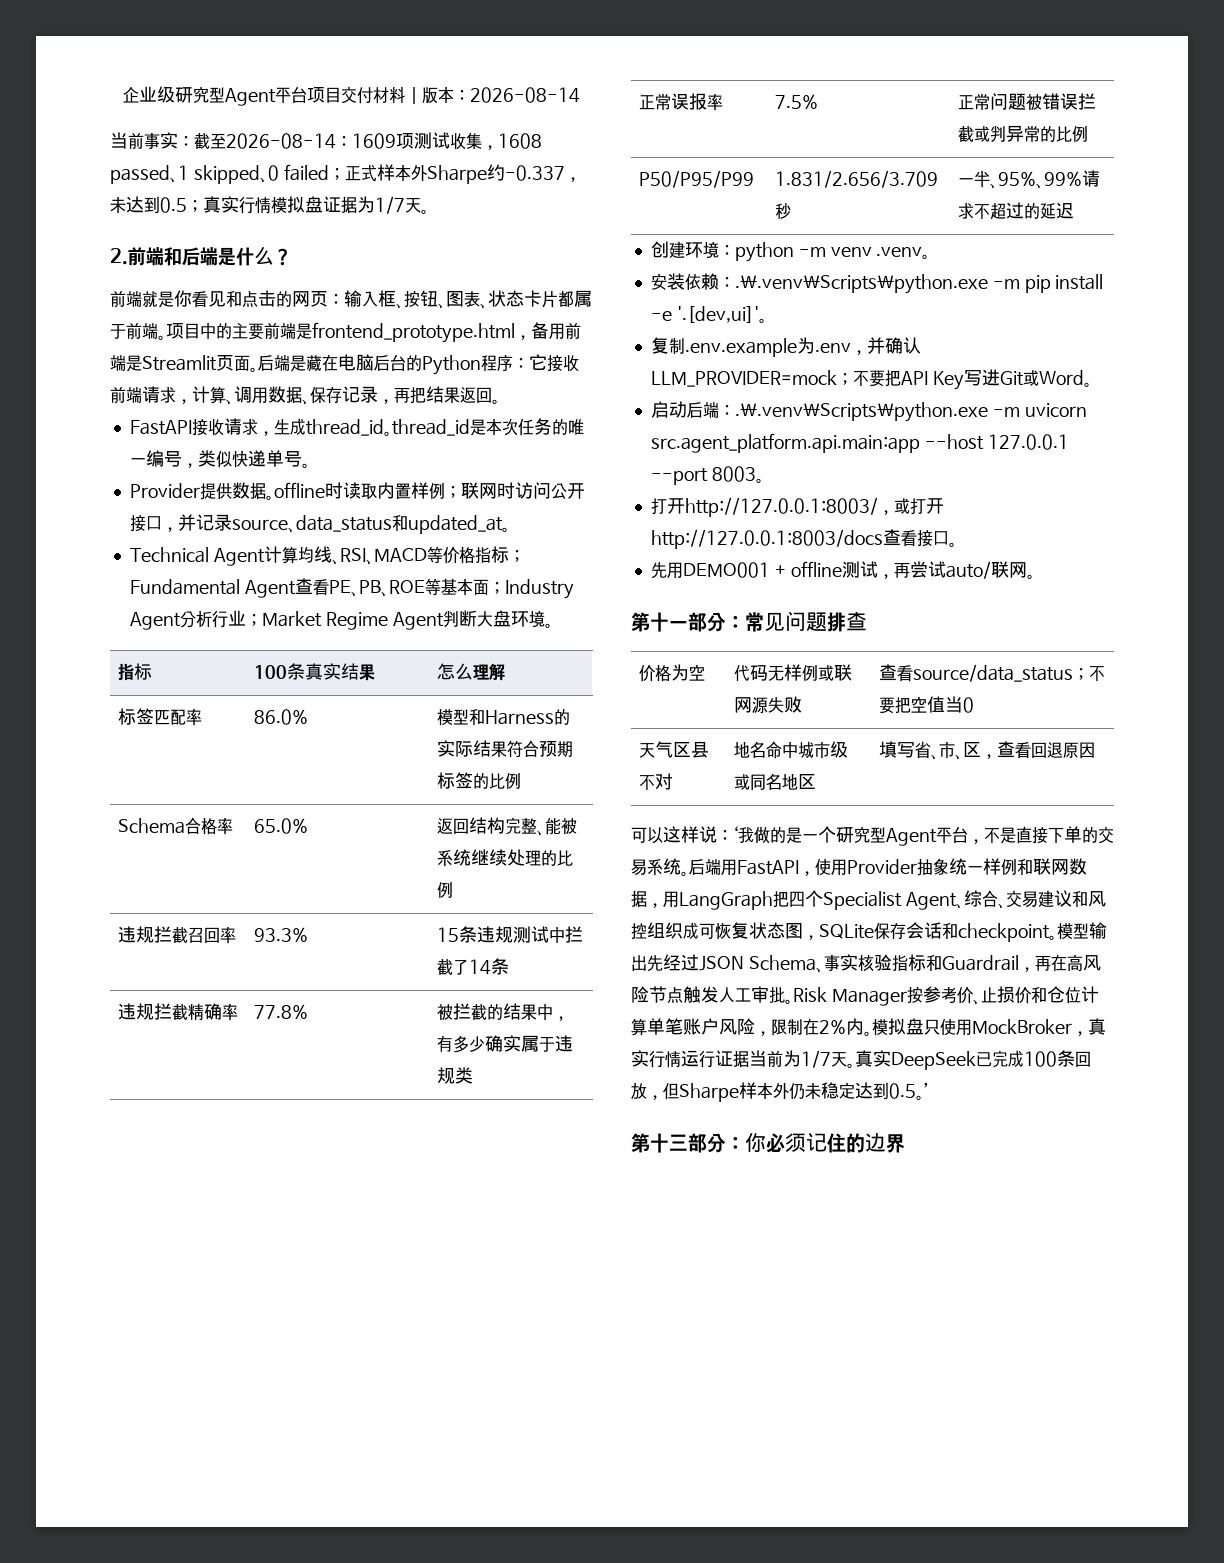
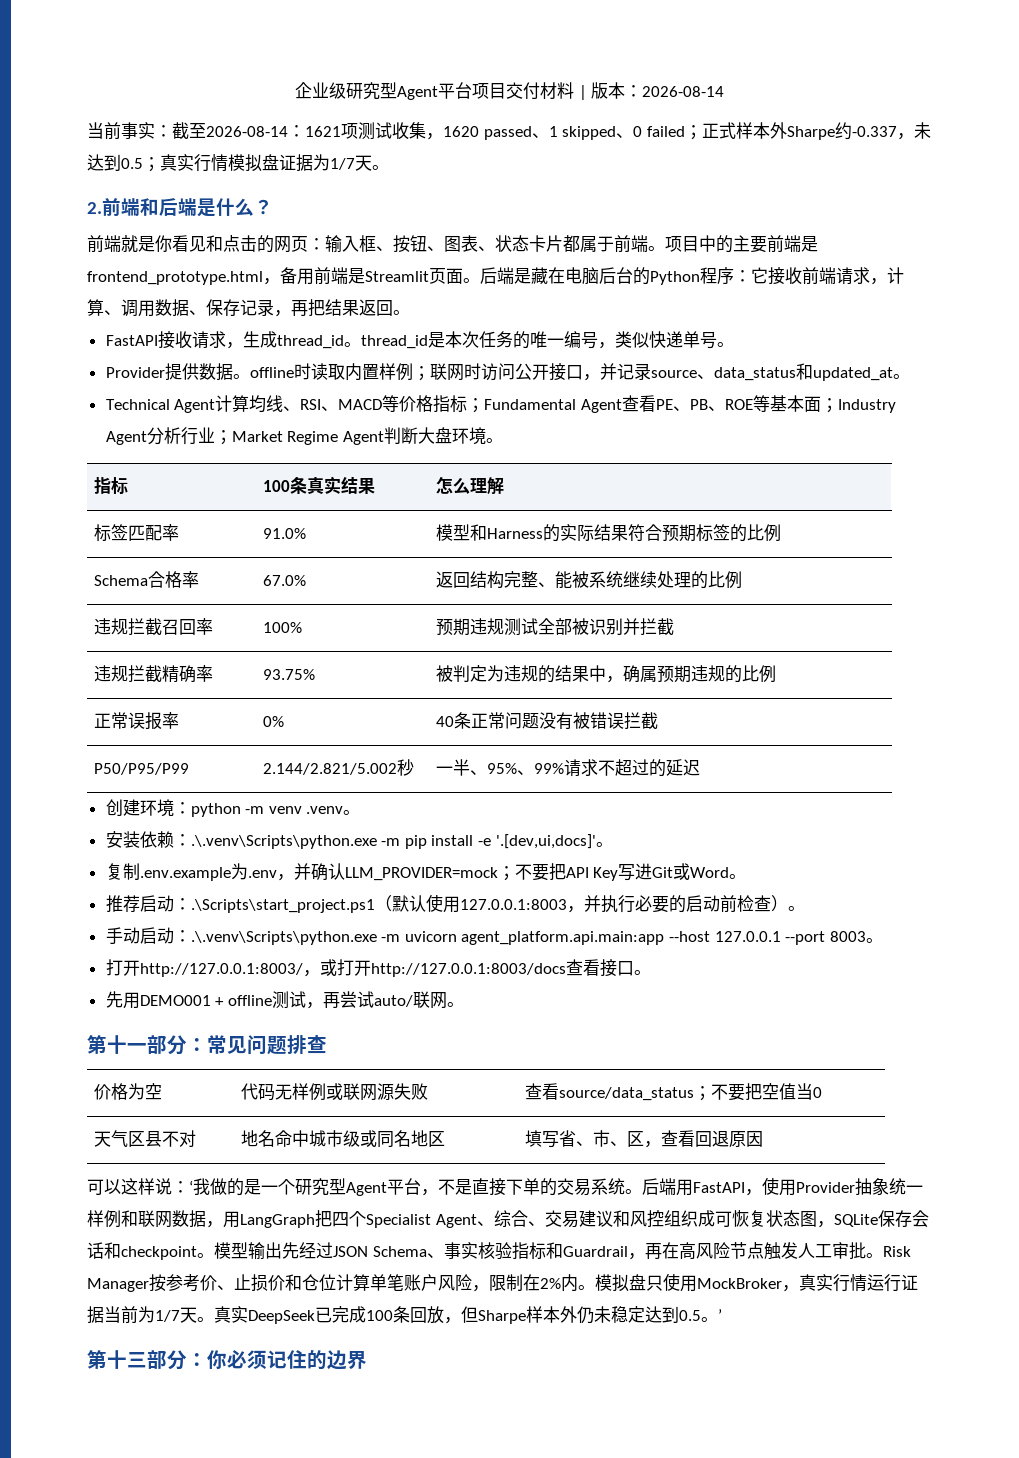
- 当前事实：截至2026-08-14：1609项测试收集，1608 passed、1 skipped、0 failed；正式样本外Sharpe约-0.337，未达到0.5；真实行情模拟盘证据为1/7天。
+ 当前事实：截至2026-08-14：1621项测试收集，1620 passed、1 skipped、0 failed；正式样本外Sharpe约-0.337，未达到0.5；真实行情模拟盘证据为1/7天。
- 标签匹配率 | 86.0% | 模型和Harness的实际结果符合预期标签的比例
+ 标签匹配率 | 91.0% | 模型和Harness的实际结果符合预期标签的比例
- Schema合格率 | 65.0% | 返回结构完整、能被系统继续处理的比例
+ Schema合格率 | 67.0% | 返回结构完整、能被系统继续处理的比例
- 违规拦截召回率 | 93.3% | 15条违规测试中拦截了14条
+ 违规拦截召回率 | 100% | 预期违规测试全部被识别并拦截
- 违规拦截精确率 | 77.8% | 被拦截的结果中，有多少确实属于违规类
+ 违规拦截精确率 | 93.75% | 被判定为违规的结果中，确属预期违规的比例
- 正常误报率 | 7.5% | 正常问题被错误拦截或判异常的比例
+ 正常误报率 | 0% | 40条正常问题没有被错误拦截
- P50/P95/P99 | 1.831/2.656/3.709秒 | 一半、95%、99%请求不超过的延迟
+ P50/P95/P99 | 2.144/2.821/5.002秒 | 一半、95%、99%请求不超过的延迟
- 安装依赖：.\.venv\Scripts\python.exe -m pip install -e '.[dev,ui]'。
+ 安装依赖：.\.venv\Scripts\python.exe -m pip install -e '.[dev,ui,docs]'。
- 启动后端：.\.venv\Scripts\python.exe -m uvicorn src.agent_platform.api.main:app --host 127.0.0.1 --port 8003。
+ 推荐启动：.\Scripts\start_project.ps1（默认使用127.0.0.1:8003，并执行必要的启动前检查）。
+ 手动启动：.\.venv\Scripts\python.exe -m uvicorn agent_platform.api.main:app --host 127.0.0.1 --port 8003。

